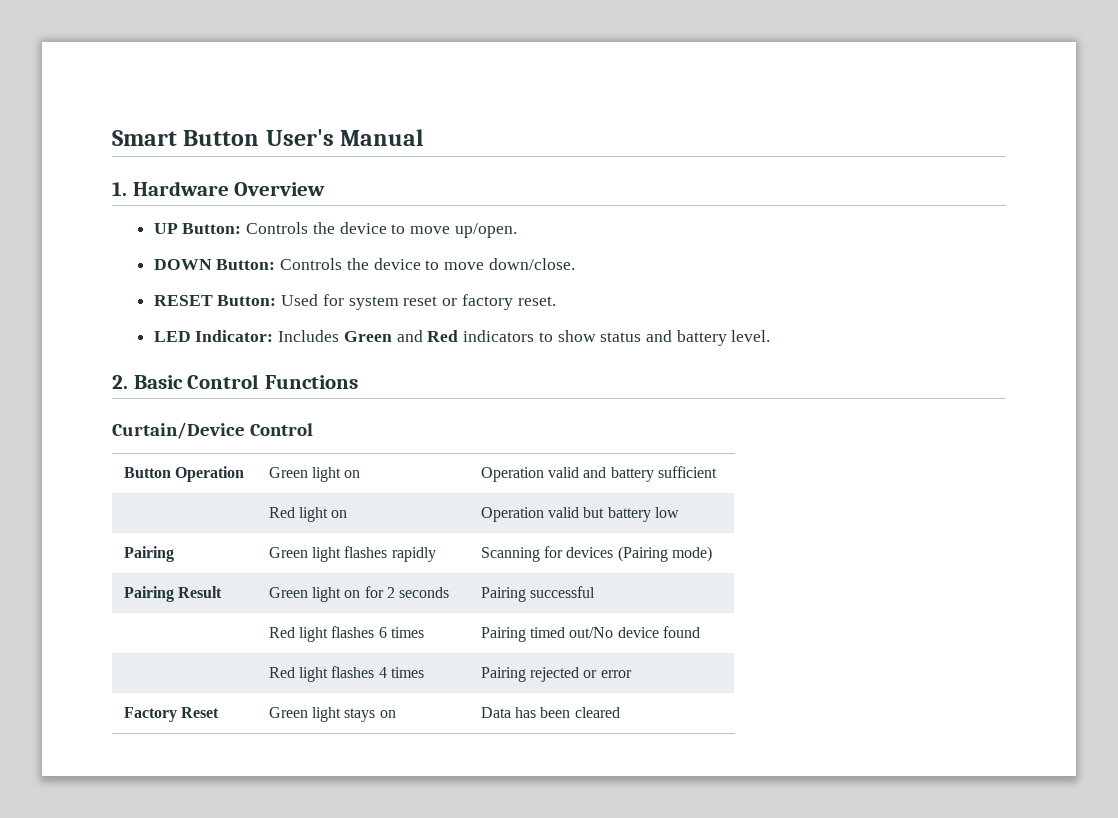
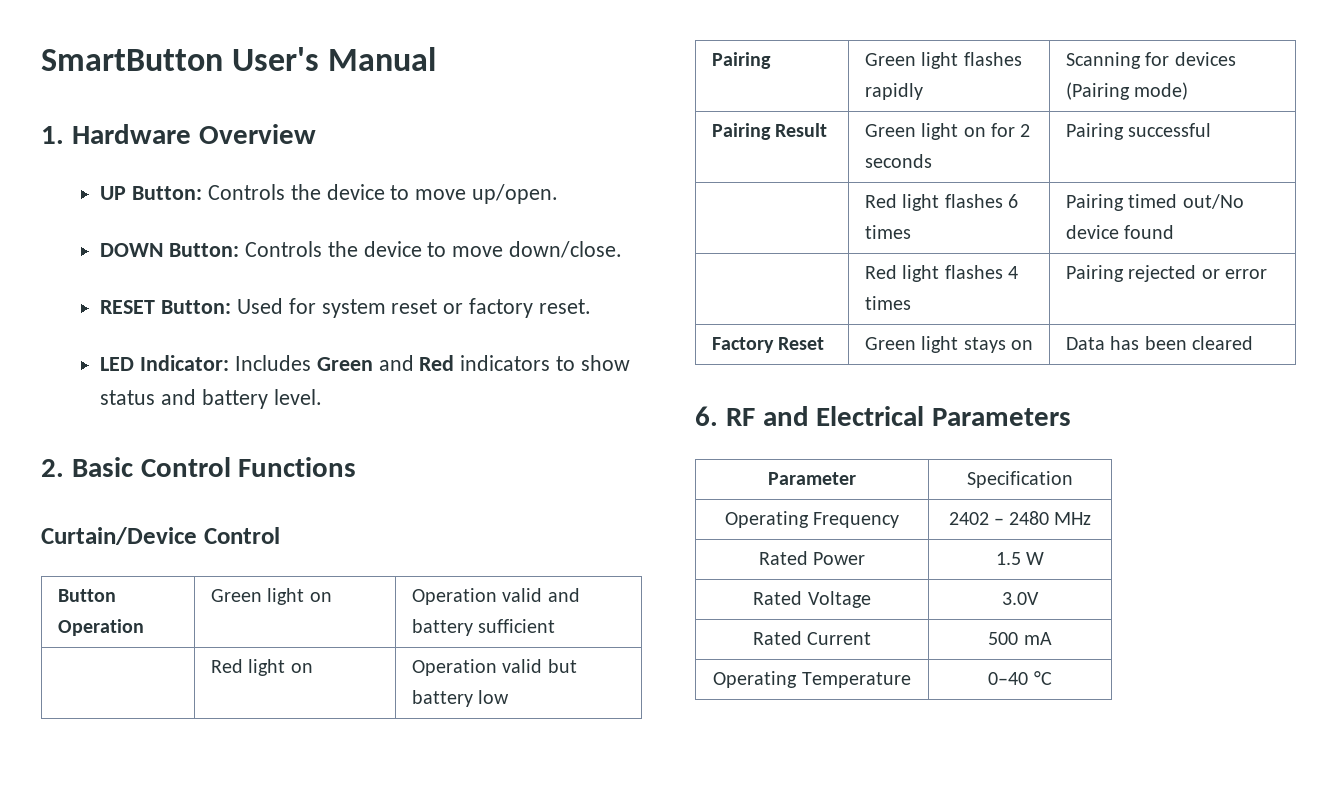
- Smart Button User's Manual
+ SmartButton User's Manual
+ 6. RF and Electrical Parameters
+ Parameter | Specification
+ Operating Frequency | 2402 – 2480 MHz
+ Rated Power | 1.5 W
+ Rated Voltage | 3.0V
+ Rated Current | 500 mA
+ Operating Temperature | 0–40 °C

